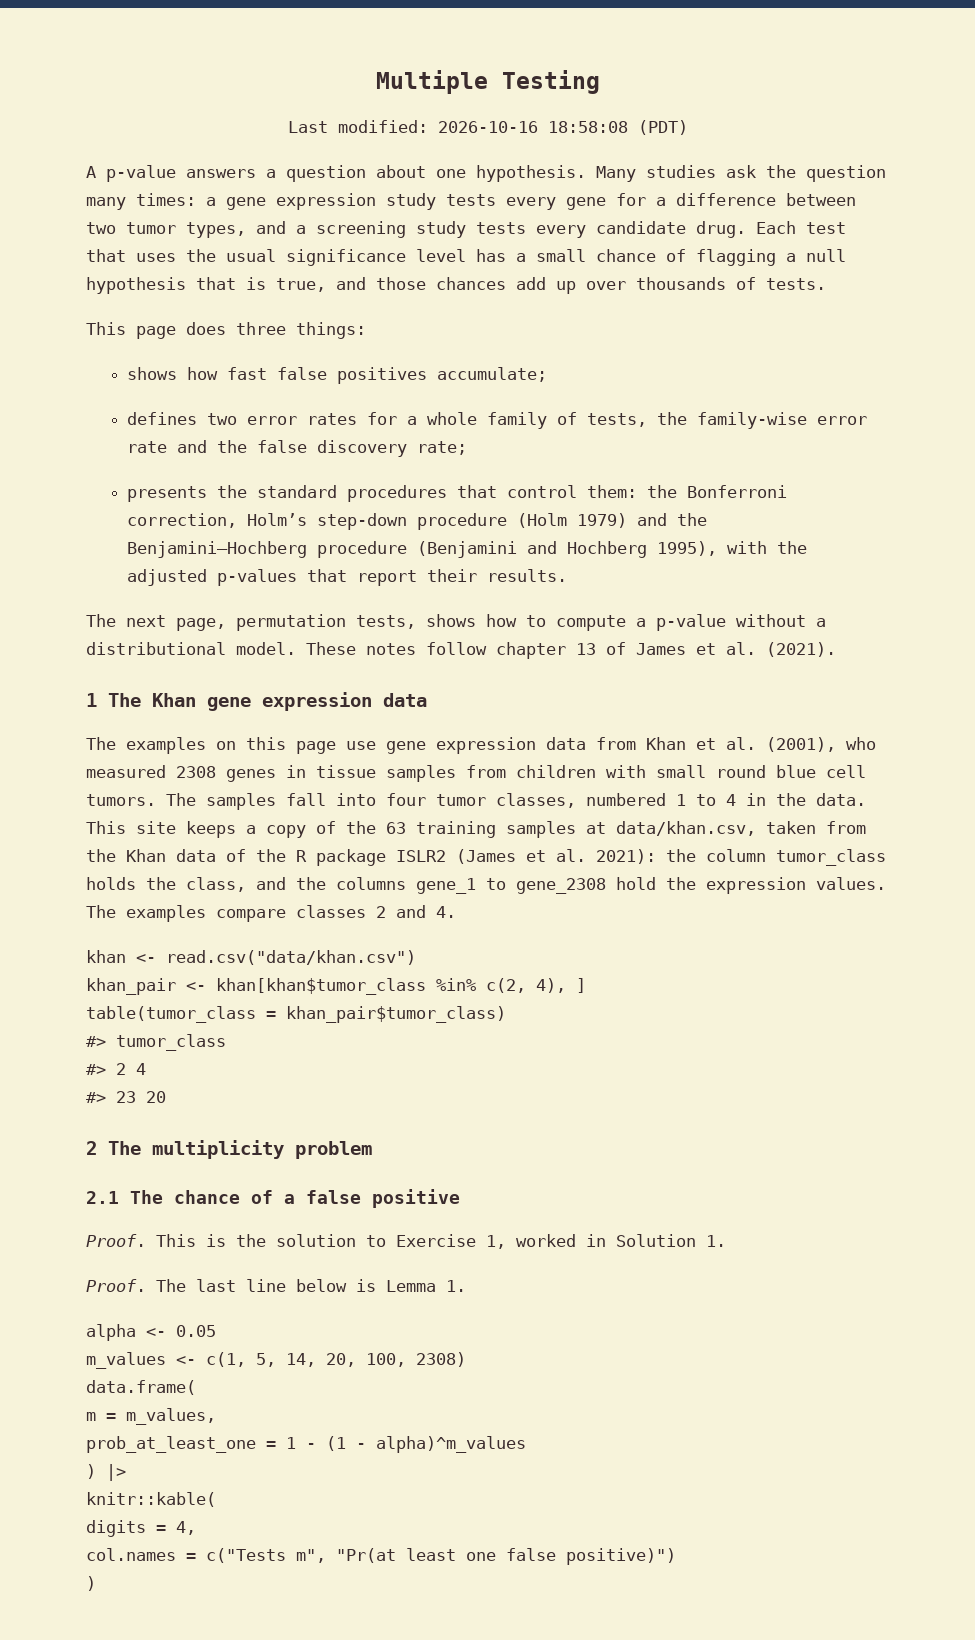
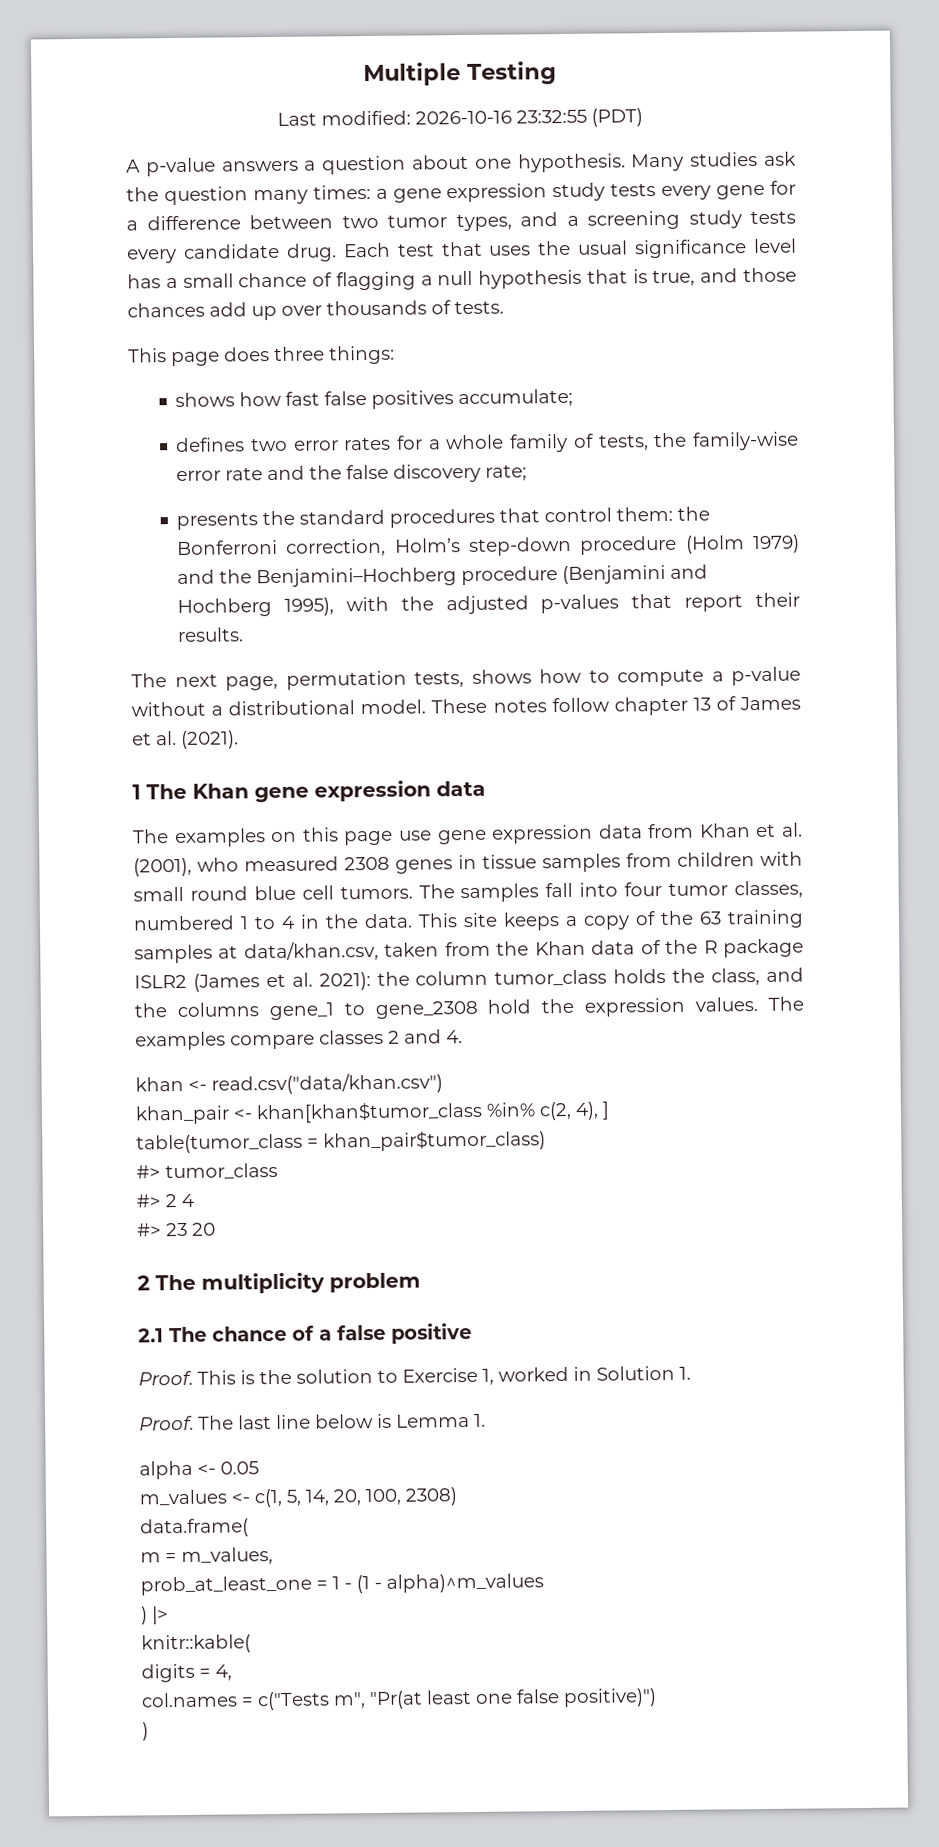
- Last modified: 2026-10-16 18:58:08 (PDT)
+ Last modified: 2026-10-16 23:32:55 (PDT)

